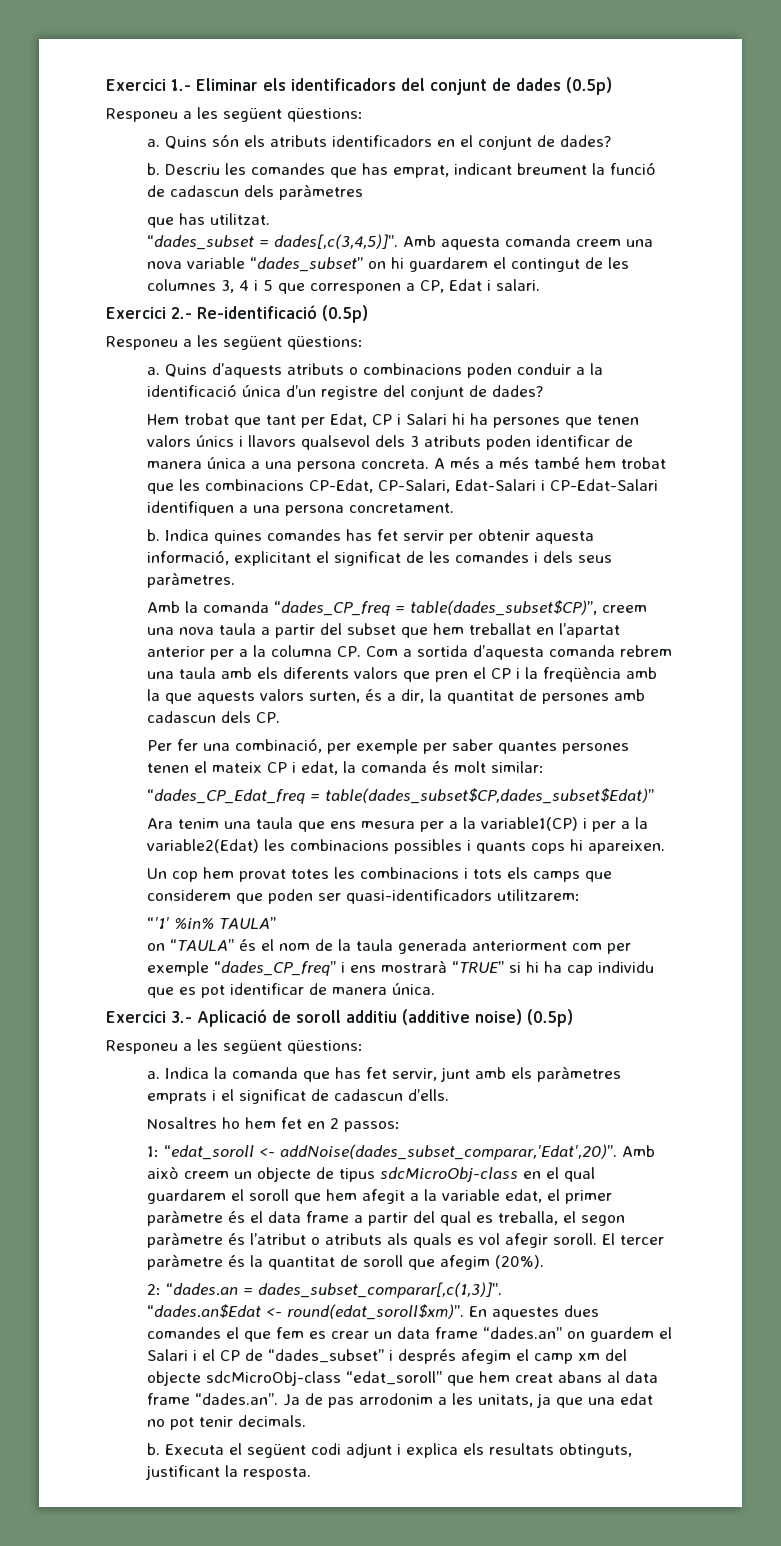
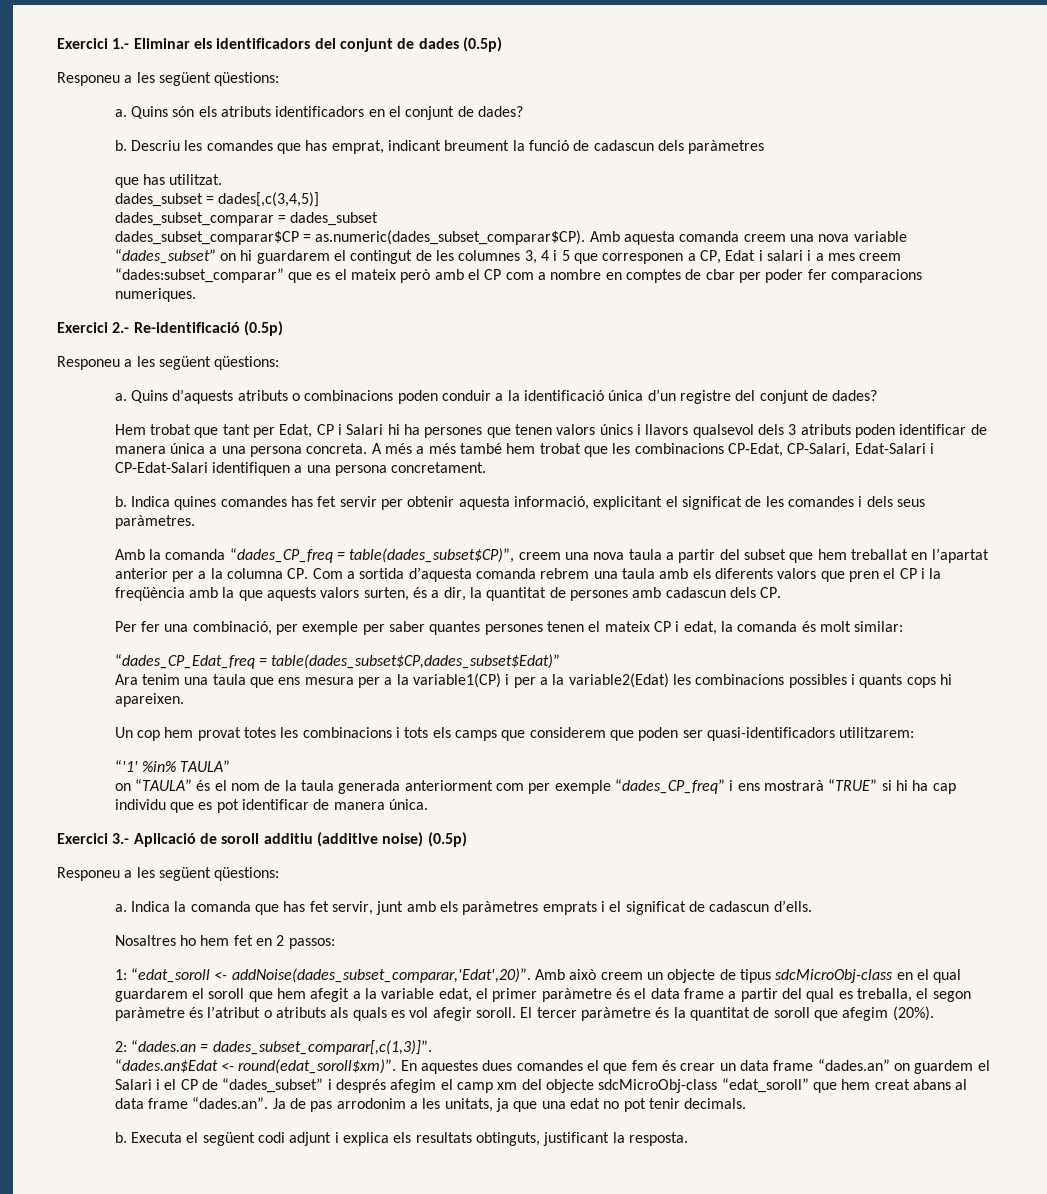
- “dades_subset = dades[,c(3,4,5)]”. Amb aquesta comanda creem una nova variable “dades_subset” on hi guardarem el contingut de les columnes 3, 4 i 5 que corresponen a CP, Edat i salari.
+ dades_subset = dades[,c(3,4,5)]
+ dades_subset_comparar = dades_subset
+ dades_subset_comparar$CP = as.numeric(dades_subset_comparar$CP). Amb aquesta comanda creem una nova variable “dades_subset” on hi guardarem el contingut de les columnes 3, 4 i 5 que corresponen a CP, Edat i salari i a mes creem “dades:subset_comparar” que es el mateix però amb el CP com a nombre en comptes de cbar per poder fer comparacions numeriques.
- En aquestes dues comandes el que fem es crear un data frame “dades.an” on guardem el Salari i el CP de “dades_subset” i després afegim el camp xm del objecte sdcMicroObj-class “edat_soroll” que hem creat abans al data frame “dades.an”. Ja de pas arrodonim a les unitats, ja que una edat no pot tenir decimals.
+ En aquestes dues comandes el que fem és crear un data frame “dades.an” on guardem el Salari i el CP de “dades_subset” i després afegim el camp xm del objecte sdcMicroObj-class “edat_soroll” que hem creat abans al data frame “dades.an”. Ja de pas arrodonim a les unitats, ja que una edat no pot tenir decimals.

